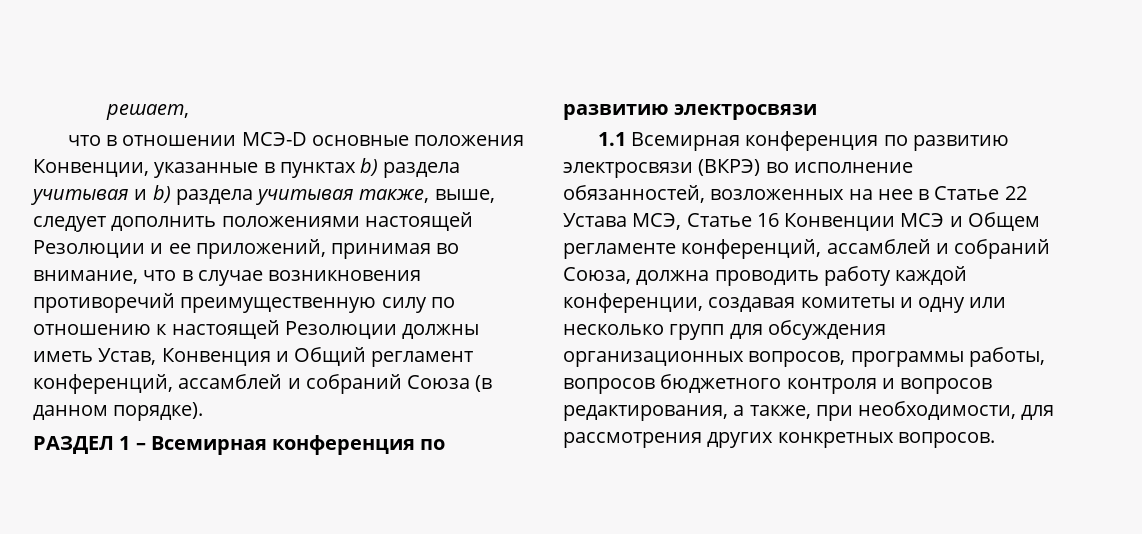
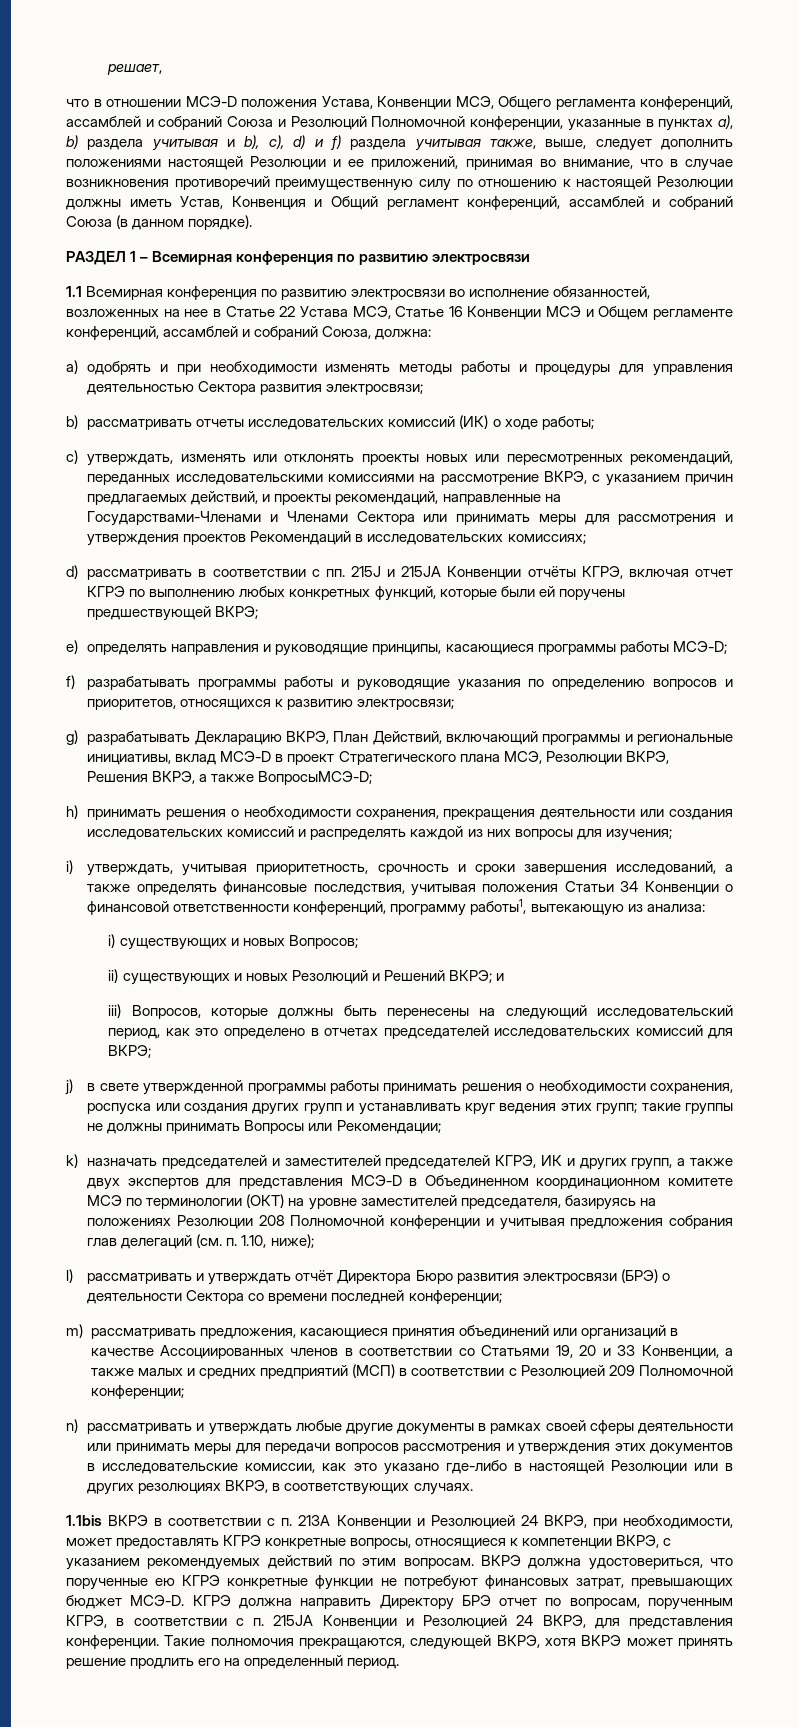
- что в отношении МСЭ-D основные положения Конвенции, указанные в пунктах b) раздела учитывая и b) раздела учитывая также, выше, следует дополнить положениями настоящей Резолюции и ее приложений, принимая во внимание, что в случае возникновения противоречий преимущественную силу по отношению к настоящей Резолюции должны иметь Устав, Конвенция и Общий регламент конференций, ассамблей и собраний Союза (в данном порядке).
+ что в отношении МСЭ-D положения Устава, Конвенции МСЭ, Общего регламента конференций, ассамблей и собраний Союза и Резолюций Полномочной конференции, указанные в пунктах а), b) раздела учитывая и b), с), d) и f) раздела учитывая также, выше, следует дополнить положениями настоящей Резолюции и ее приложений, принимая во внимание, что в случае возникновения противоречий преимущественную силу по отношению к настоящей Резолюции должны иметь Устав, Конвенция и Общий регламент конференций, ассамблей и собраний Союза (в данном порядке).
- 1.1 Всемирная конференция по развитию электросвязи (ВКРЭ) во исполнение обязанностей, возложенных на нее в Статье 22 Устава МСЭ, Статье 16 Конвенции МСЭ и Общем регламенте конференций, ассамблей и собраний Союза, должна проводить работу каждой конференции, создавая комитеты и одну или несколько групп для обсуждения организационных вопросов, программы работы, вопросов бюджетного контроля и вопросов редактирования, а также, при необходимости, для рассмотрения других конкретных вопросов.
+ 1.1 Всемирная конференция по развитию электросвязи во исполнение обязанностей, возложенных на нее в Статье 22 Устава МСЭ, Статье 16 Конвенции МСЭ и Общем регламенте конференций, ассамблей и собраний Союза, должна:
+ a) одобрять и при необходимости изменять методы работы и процедуры для управления деятельностью Сектора развития электросвязи;
+ b) рассматривать отчеты исследовательских комиссий (ИК) о ходе работы;
+ c) утверждать, изменять или отклонять проекты новых или пересмотренных рекомендаций, переданных исследовательскими комиссиями на рассмотрение ВКРЭ, с указанием причин предлагаемых действий, и проекты рекомендаций, направленные на Государствами-Членами и Членами Сектора или принимать меры для рассмотрения и утверждения проектов Рекомендаций в исследовательских комиссиях;
+ d) рассматривать в соответствии с пп. 215J и 215JA Конвенции отчёты КГРЭ, включая отчет КГРЭ по выполнению любых конкретных функций, которые были ей поручены предшествующей ВКРЭ;
+ e) определять направления и руководящие принципы, касающиеся программы работы МСЭ-D;
+ f) разрабатывать программы работы и руководящие указания по определению вопросов и приоритетов, относящихся к развитию электросвязи;
+ g) разрабатывать Декларацию ВКРЭ, План Действий, включающий программы и региональные инициативы, вклад МСЭ-D в проект Стратегического плана МСЭ, Резолюции ВКРЭ, Решения ВКРЭ, а также ВопросыМСЭ-D;
+ h) принимать решения о необходимости сохранения, прекращения деятельности или создания исследовательских комиссий и распределять каждой из них вопросы для изучения;
+ i) утверждать, учитывая приоритетность, срочность и сроки завершения исследований, а также определять финансовые последствия, учитывая положения Статьи 34 Конвенции о финансовой ответственности конференций, программу работы1, вытекающую из анализа:
+ i) существующих и новых Вопросов;
+ ii) существующих и новых Резолюций и Решений ВКРЭ; и
+ iii) Вопросов, которые должны быть перенесены на следующий исследовательский период, как это определено в отчетах председателей исследовательских комиссий для ВКРЭ;
+ j) в свете утвержденной программы работы принимать решения о необходимости сохранения, роспуска или создания других групп и устанавливать круг ведения этих групп; такие группы не должны принимать Вопросы или Рекомендации;
+ k) назначать председателей и заместителей председателей КГРЭ, ИК и других групп, а также двух экспертов для представления МСЭ-D в Объединенном координационном комитете МСЭ по терминологии (ОКТ) на уровне заместителей председателя, базируясь на положениях Резолюции 208 Полномочной конференции и учитывая предложения собрания глав делегаций (см. п. 1.10, ниже);
+ l) рассматривать и утверждать отчёт Директора Бюро развития электросвязи (БРЭ) о деятельности Сектора со времени последней конференции;
+ m) рассматривать предложения, касающиеся принятия объединений или организаций в качестве Ассоциированных членов в соответствии со Статьями 19, 20 и 33 Конвенции, а также малых и средних предприятий (МСП) в соответствии с Резолюцией 209 Полномочной конференции;
+ n) рассматривать и утверждать любые другие документы в рамках своей сферы деятельности или принимать меры для передачи вопросов рассмотрения и утверждения этих документов в исследовательские комиссии, как это указано где-либо в настоящей Резолюции или в других резолюциях ВКРЭ, в соответствующих случаях.
+ 1.1bis ВКРЭ в соответствии с п. 213А Конвенции и Резолюцией 24 ВКРЭ, при необходимости, может предоставлять КГРЭ конкретные вопросы, относящиеся к компетенции ВКРЭ, с указанием рекомендуемых действий по этим вопросам. ВКРЭ должна удостовериться, что порученные ею КГРЭ конкретные функции не потребуют финансовых затрат, превышающих бюджет МСЭ-D. КГРЭ должна направить Директору БРЭ отчет по вопросам, порученным КГРЭ, в соответствии с п. 215JA Конвенции и Резолюцией 24 ВКРЭ, для представления конференции. Такие полномочия прекращаются, следующей ВКРЭ, хотя ВКРЭ может принять решение продлить его на определенный период.

